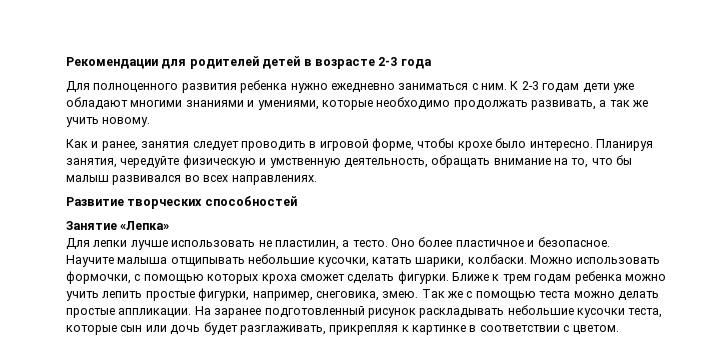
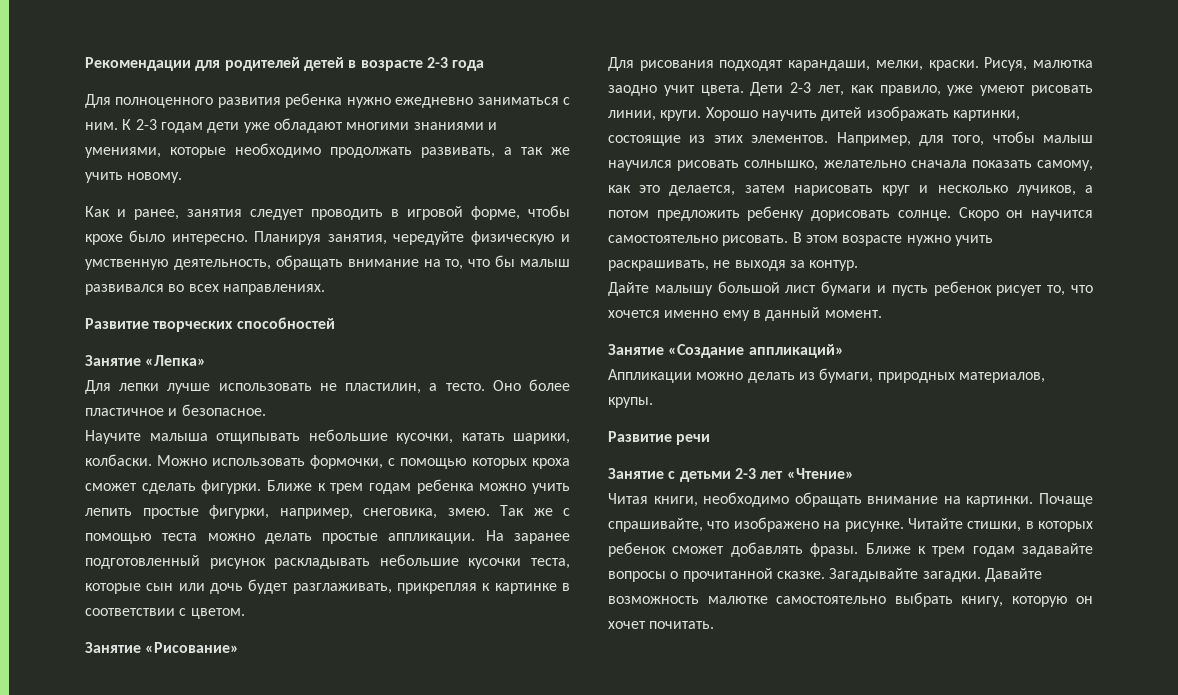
+ Занятие «Рисование»
+ Для рисования подходят карандаши, мелки, краски. Рисуя, малютка заодно учит цвета. Дети 2-3 лет, как правило, уже умеют рисовать линии, круги. Хорошо научить дитей изображать картинки, состоящие из этих элементов. Например, для того, чтобы малыш научился рисовать солнышко, желательно сначала показать самому, как это делается, затем нарисовать круг и несколько лучиков, а потом предложить ребенку дорисовать солнце. Скоро он научится самостоятельно рисовать. В этом возрасте нужно учить раскрашивать, не выходя за контур.
+ Дайте малышу большой лист бумаги и пусть ребенок рисует то, что хочется именно ему в данный момент.
+ Занятие «Создание аппликаций»
+ Аппликации можно делать из бумаги, природных материалов, крупы.
+ Развитие речи
+ Занятие с детьми 2-3 лет «Чтение»
+ Читая книги, необходимо обращать внимание на картинки. Почаще спрашивайте, что изображено на рисунке. Читайте стишки, в которых ребенок сможет добавлять фразы. Ближе к трем годам задавайте вопросы о прочитанной сказке. Загадывайте загадки. Давайте возможность малютке самостоятельно выбрать книгу, которую он хочет почитать.

